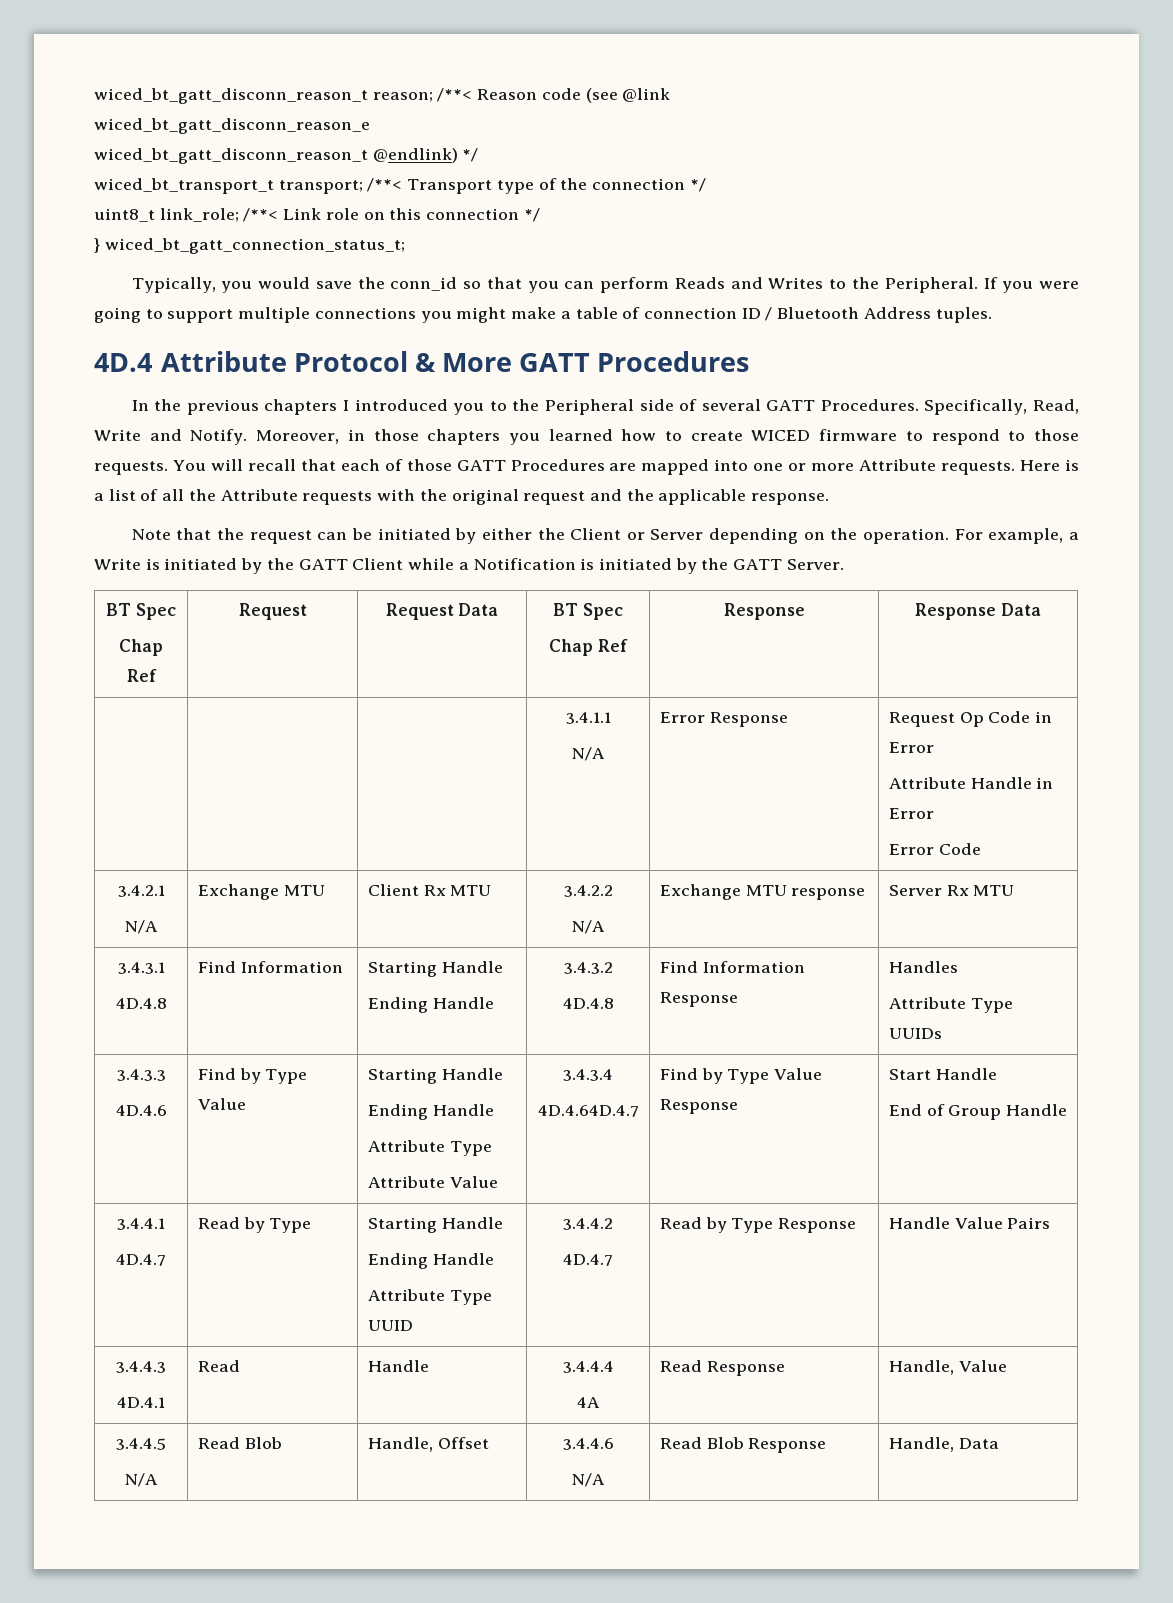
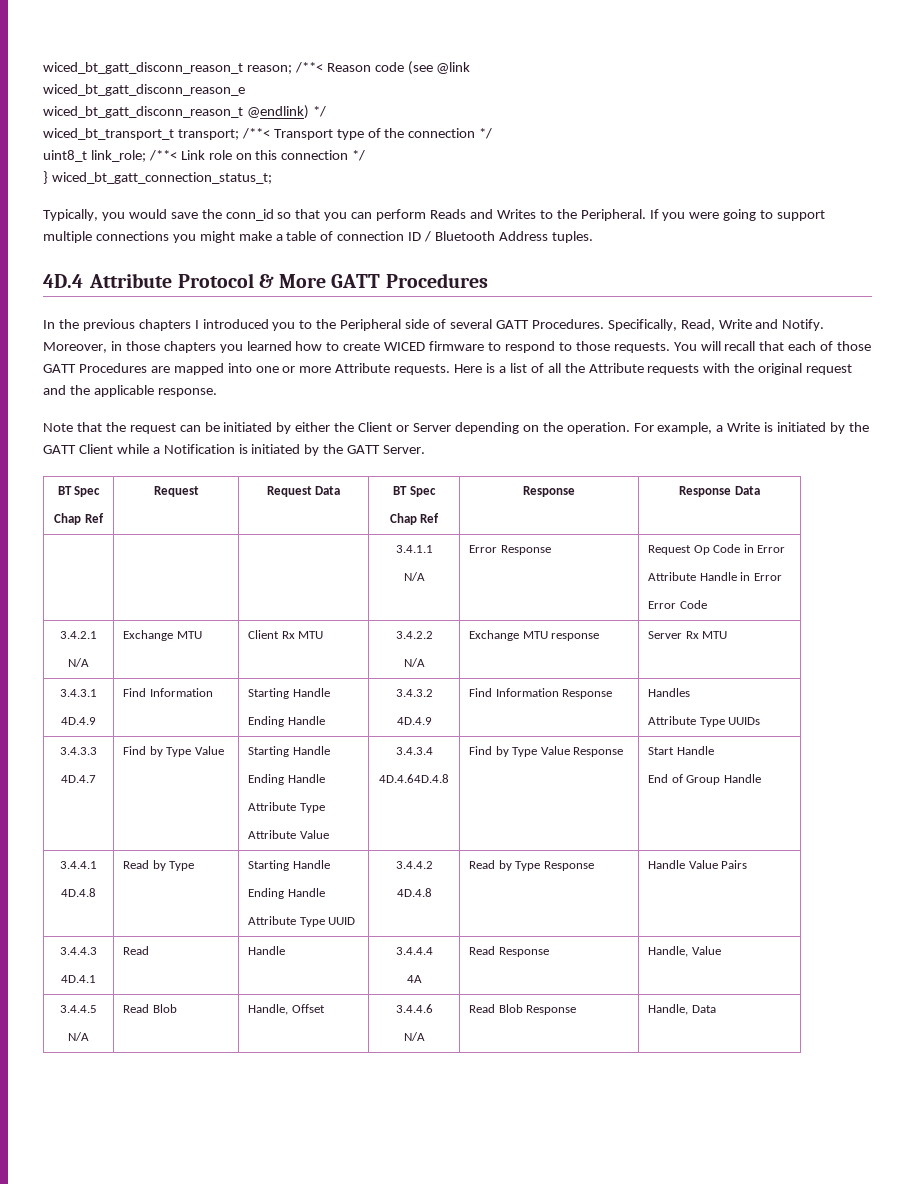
  3.4.3.1
- 4D.4.8 | Find Information | Starting Handle
+ 4D.4.9 | Find Information | Starting Handle
  Ending Handle | 3.4.3.2
- 4D.4.8 | Find Information Response | Handles
+ 4D.4.9 | Find Information Response | Handles
  3.4.3.3
- 4D.4.6 | Find by Type Value | Starting Handle
+ 4D.4.7 | Find by Type Value | Starting Handle
  Ending Handle
  Attribute Type
  Attribute Value | 3.4.3.4
- 4D.4.64D.4.7 | Find by Type Value Response | Start Handle
+ 4D.4.64D.4.8 | Find by Type Value Response | Start Handle
  3.4.4.1
- 4D.4.7 | Read by Type | Starting Handle
+ 4D.4.8 | Read by Type | Starting Handle
  Ending Handle
  Attribute Type UUID | 3.4.4.2
- 4D.4.7 | Read by Type Response | Handle Value Pairs
+ 4D.4.8 | Read by Type Response | Handle Value Pairs

